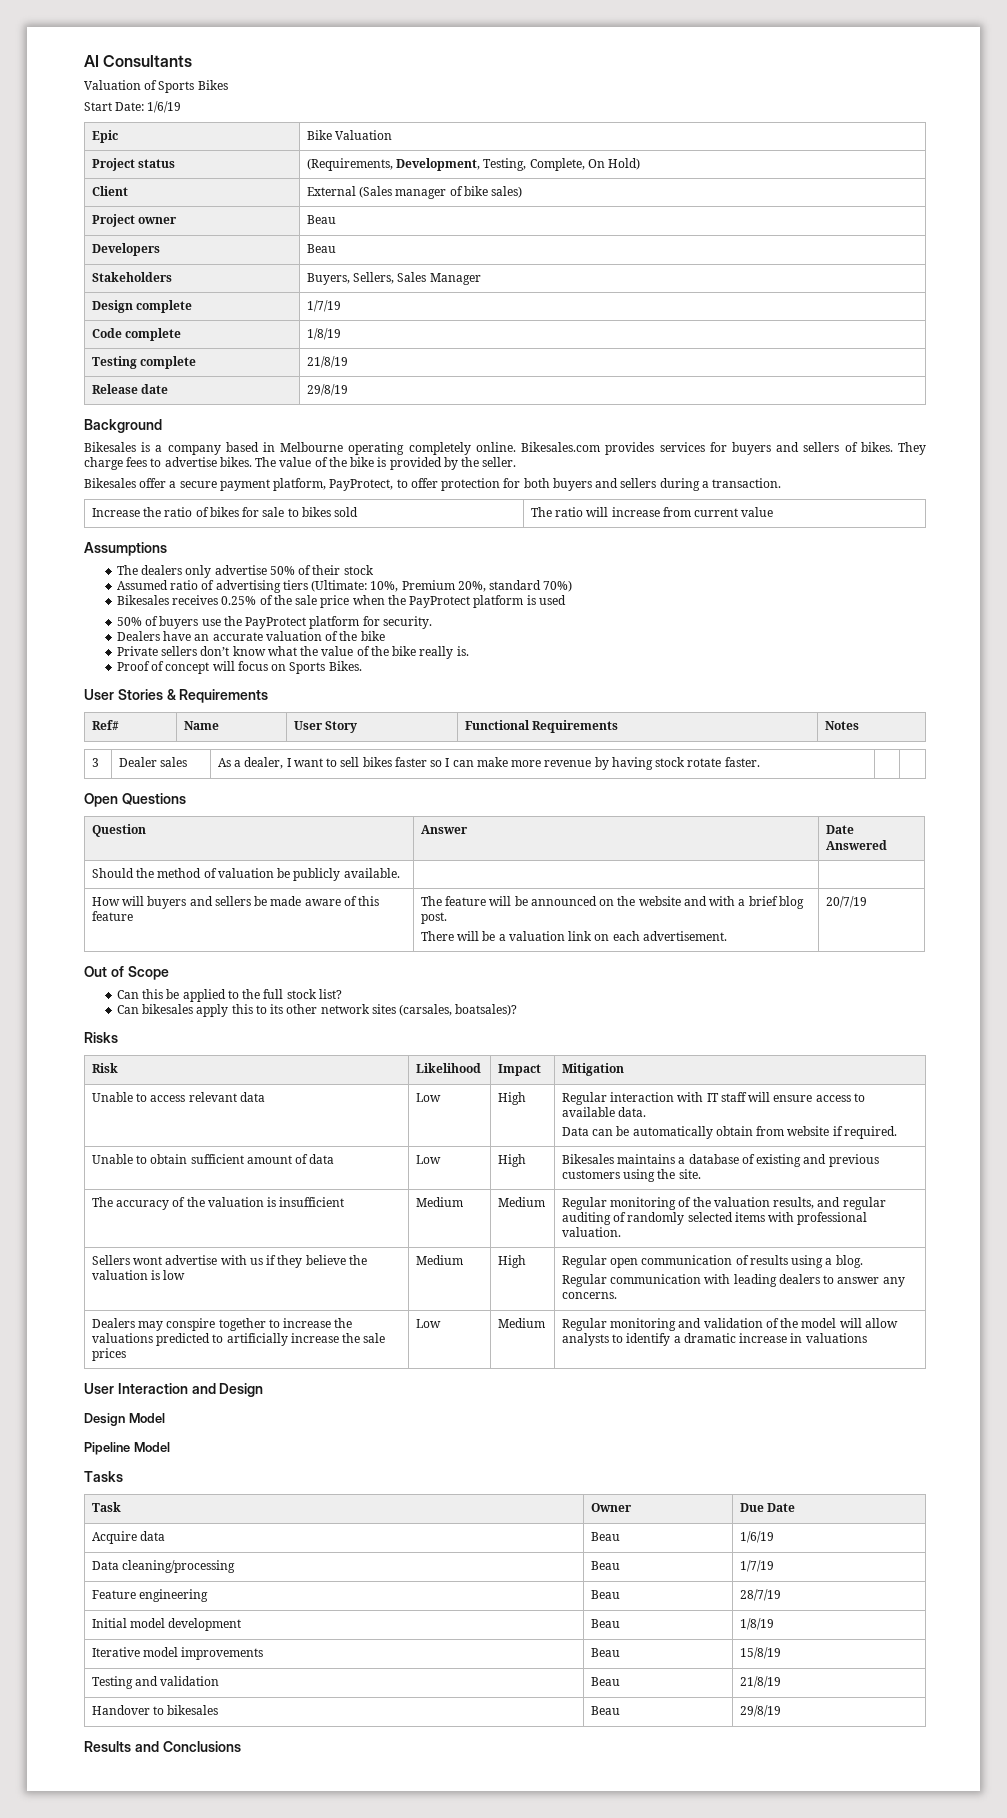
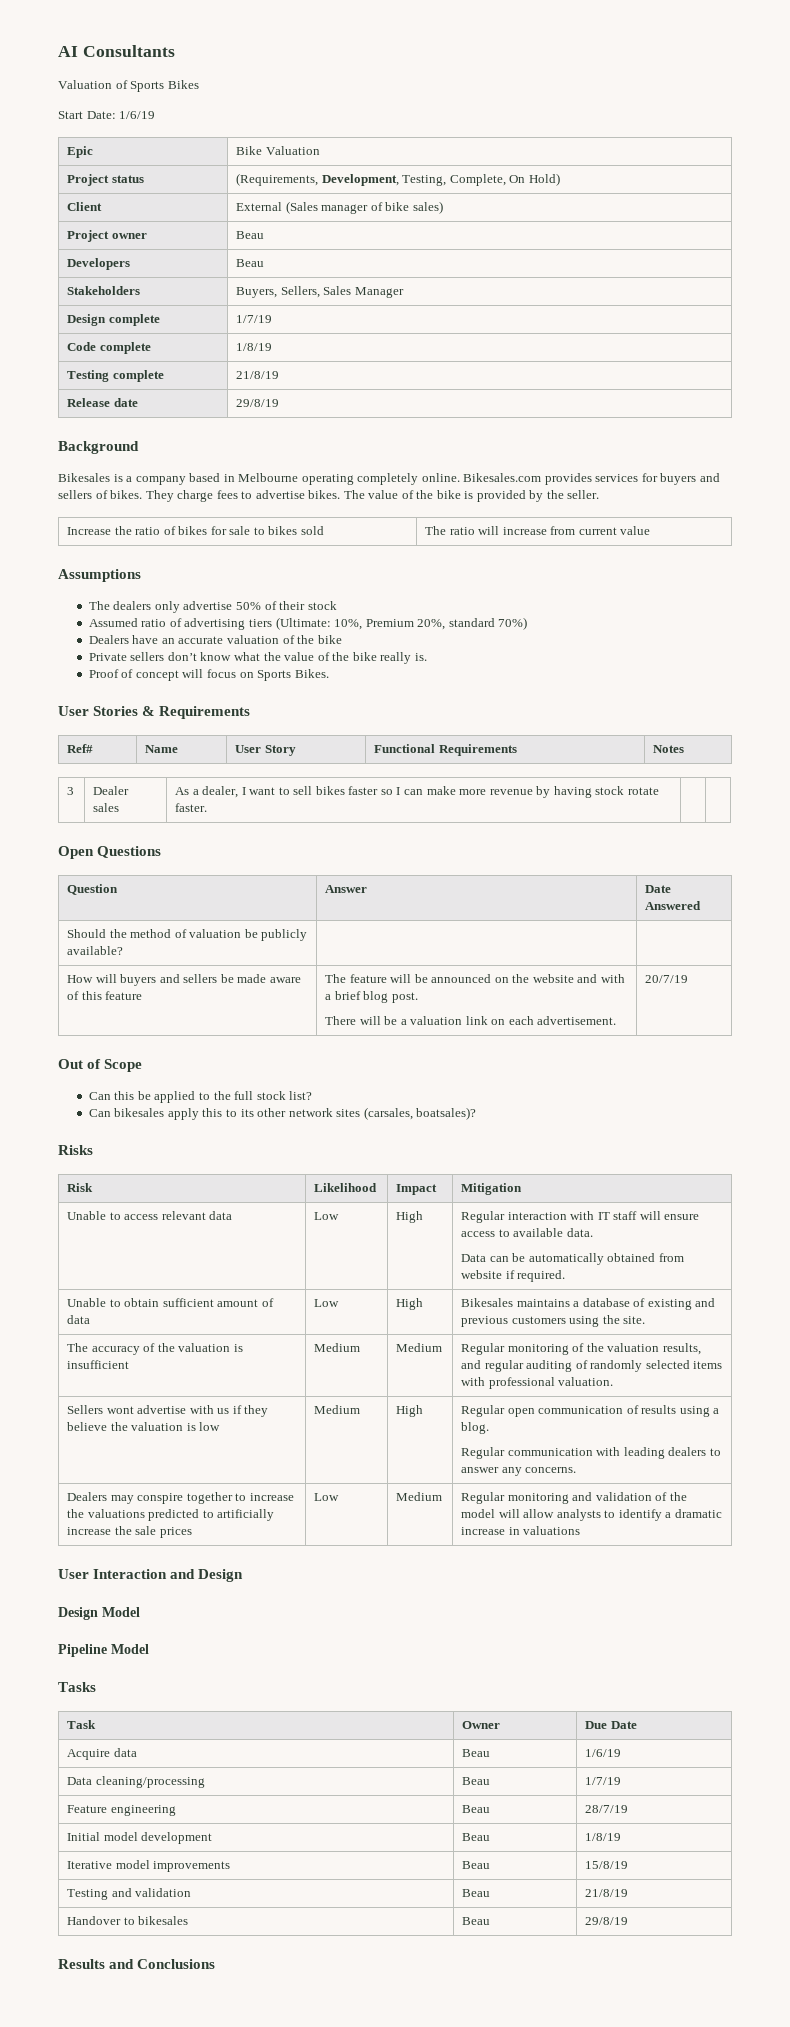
- Bikesales offer a secure payment platform, PayProtect, to offer protection for both buyers and sellers during a transaction.
- Bikesales receives 0.25% of the sale price when the PayProtect platform is used
- 50% of buyers use the PayProtect platform for security.
- Should the method of valuation be publicly available. | |
+ Should the method of valuation be publicly available? | |
  Unable to access relevant data | Low | High | Regular interaction with IT staff will ensure access to available data.
- Data can be automatically obtain from website if required.
+ Data can be automatically obtained from website if required.

